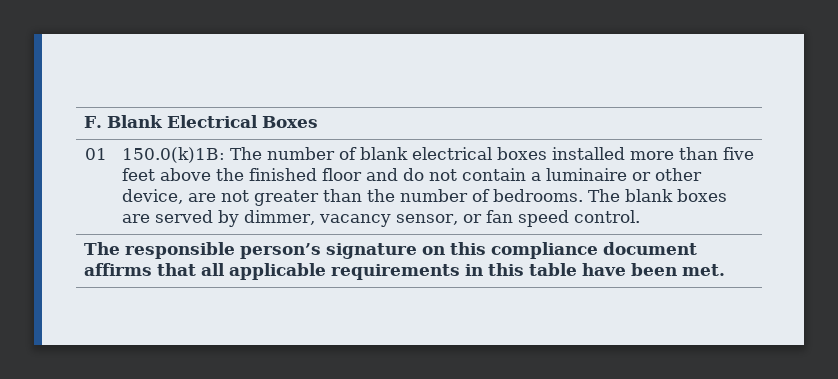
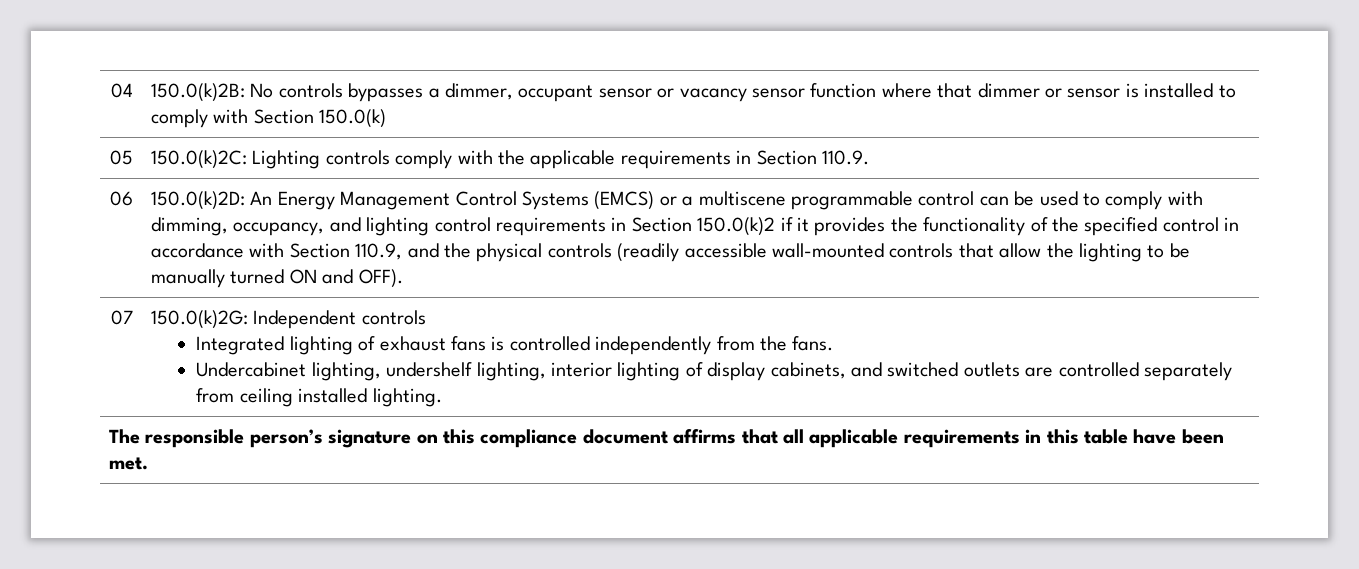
- F. Blank Electrical Boxes
- 01 | 150.0(k)1B: The number of blank electrical boxes installed more than five feet above the finished floor and do not contain a luminaire or other device, are not greater than the number of bedrooms. The blank boxes are served by dimmer, vacancy sensor, or fan speed control.
+ 04 | 150.0(k)2B: No controls bypasses a dimmer, occupant sensor or vacancy sensor function where that dimmer or sensor is installed to comply with Section 150.0(k)
+ 05 | 150.0(k)2C: Lighting controls comply with the applicable requirements in Section 110.9.
+ 06 | 150.0(k)2D: An Energy Management Control Systems (EMCS) or a multiscene programmable control can be used to comply with dimming, occupancy, and lighting control requirements in Section 150.0(k)2 if it provides the functionality of the specified control in accordance with Section 110.9, and the physical controls (readily accessible wall-mounted controls that allow the lighting to be manually turned ON and OFF).
+ 07 | 150.0(k)2G: Independent controls
+ Integrated lighting of exhaust fans is controlled independently from the fans.
+ Undercabinet lighting, undershelf lighting, interior lighting of display cabinets, and switched outlets are controlled separately from ceiling installed lighting.

